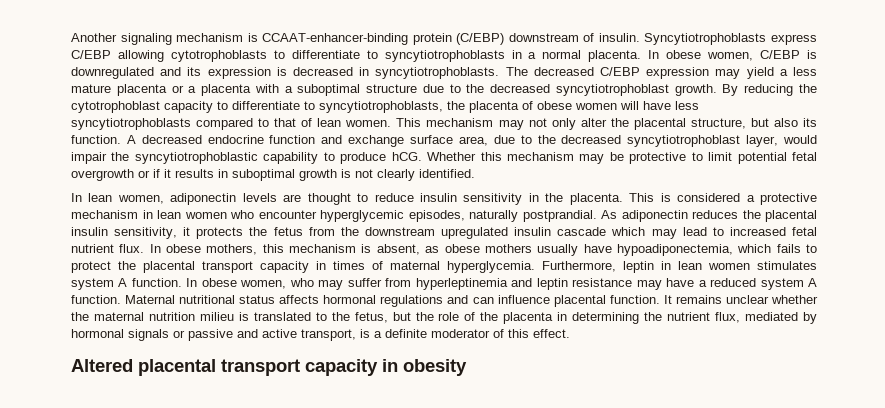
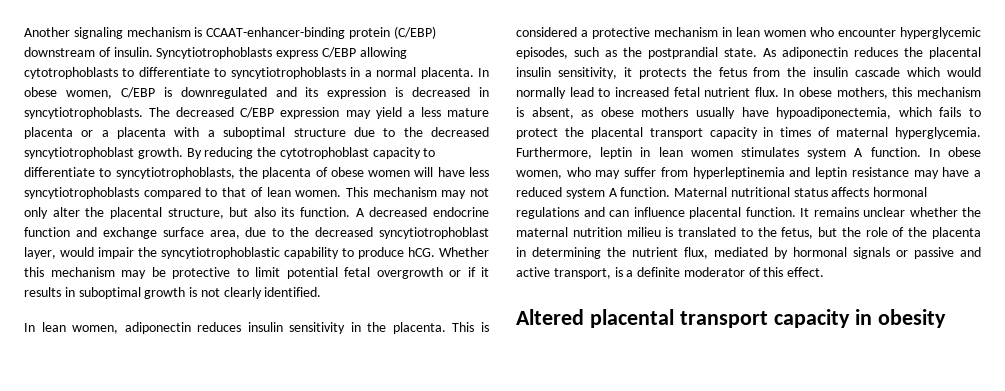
- In lean women, adiponectin levels are thought to reduce insulin sensitivity in the placenta.
+ In lean women, adiponectin reduces insulin sensitivity in the placenta.
- This is considered a protective mechanism in lean women who encounter hyperglycemic episodes, naturally postprandial.
+ This is considered a protective mechanism in lean women who encounter hyperglycemic episodes, such as the postprandial state.
- As adiponectin reduces the placental insulin sensitivity, it protects the fetus from the downstream upregulated insulin cascade which may lead to increased fetal nutrient flux.
+ As adiponectin reduces the placental insulin sensitivity, it protects the fetus from the insulin cascade which would normally lead to increased fetal nutrient flux.

